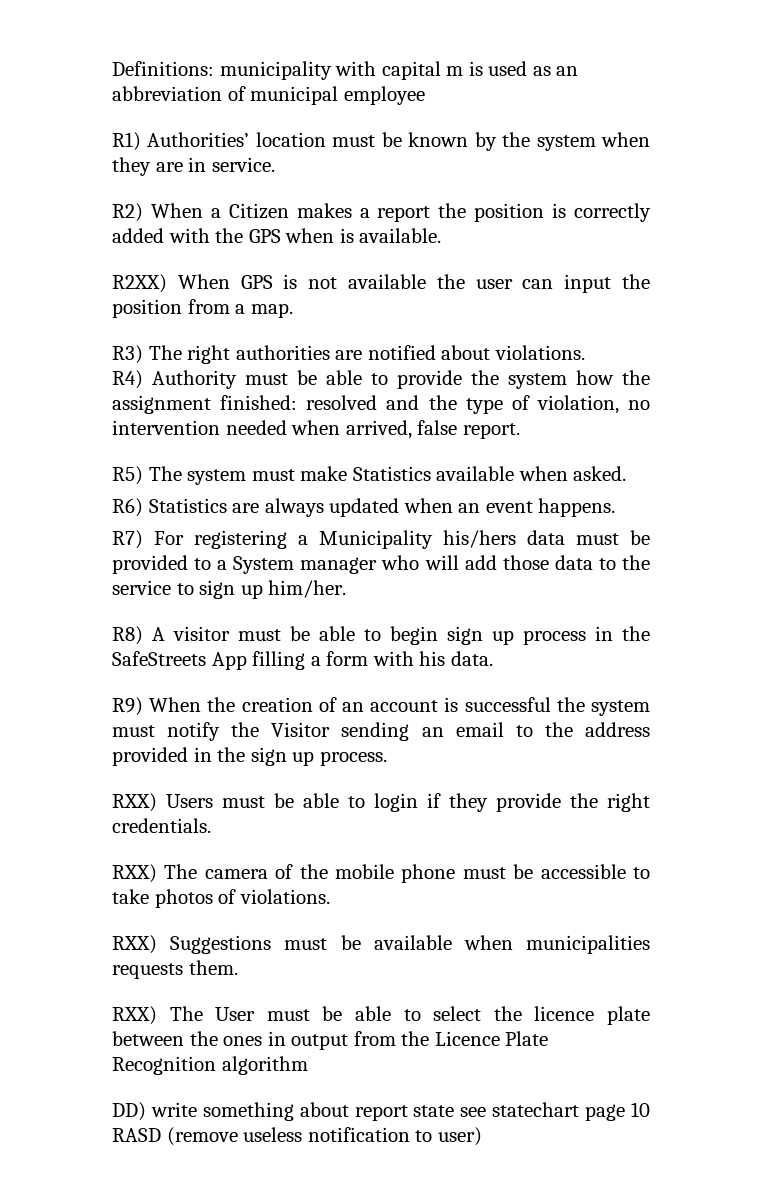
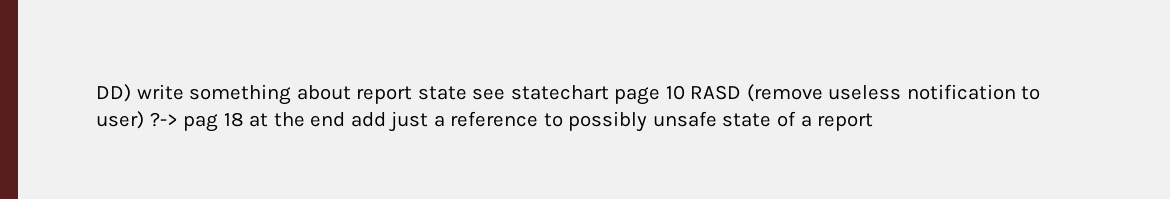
- Definitions: municipality with capital m is used as an abbreviation of municipal employee
- R1) Authorities’ location must be known by the system when they are in service.
- R2) When a Citizen makes a report the position is correctly added with the GPS when is available.
- R2XX) When GPS is not available the user can input the position from a map.
- R3) The right authorities are notified about violations.
- R4) Authority must be able to provide the system how the assignment finished: resolved and the type of violation, no intervention needed when arrived, false report.
- R5) The system must make Statistics available when asked.
- R6) Statistics are always updated when an event happens.
- R7) For registering a Municipality his/hers data must be provided to a System manager who will add those data to the service to sign up him/her.
- R8) A visitor must be able to begin sign up process in the SafeStreets App filling a form with his data.
- R9) When the creation of an account is successful the system must notify the Visitor sending an email to the address provided in the sign up process.
- RXX) Users must be able to login if they provide the right credentials.
- RXX) The camera of the mobile phone must be accessible to take photos of violations.
- RXX) Suggestions must be available when municipalities requests them.
- RXX) The User must be able to select the licence plate between the ones in output from the Licence Plate Recognition algorithm
- DD) write something about report state see statechart page 10 RASD (remove useless notification to user)
+ DD) write something about report state see statechart page 10 RASD (remove useless notification to user) ?-> pag 18 at the end add just a reference to possibly unsafe state of a report

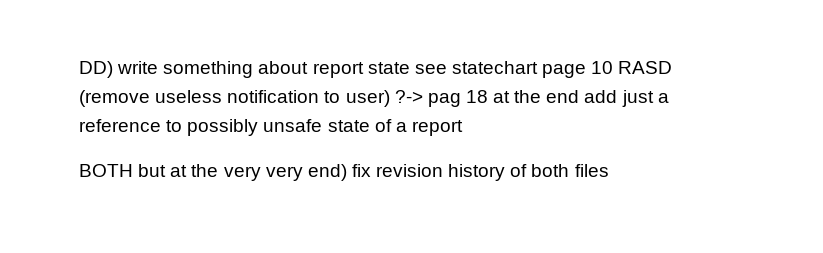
+ BOTH but at the very very end) fix revision history of both files

